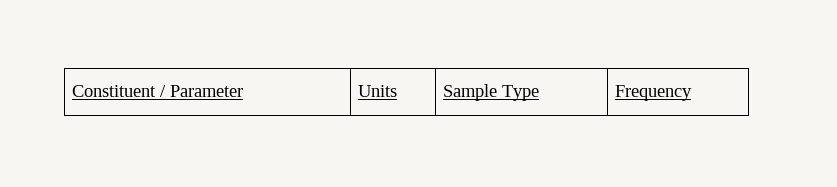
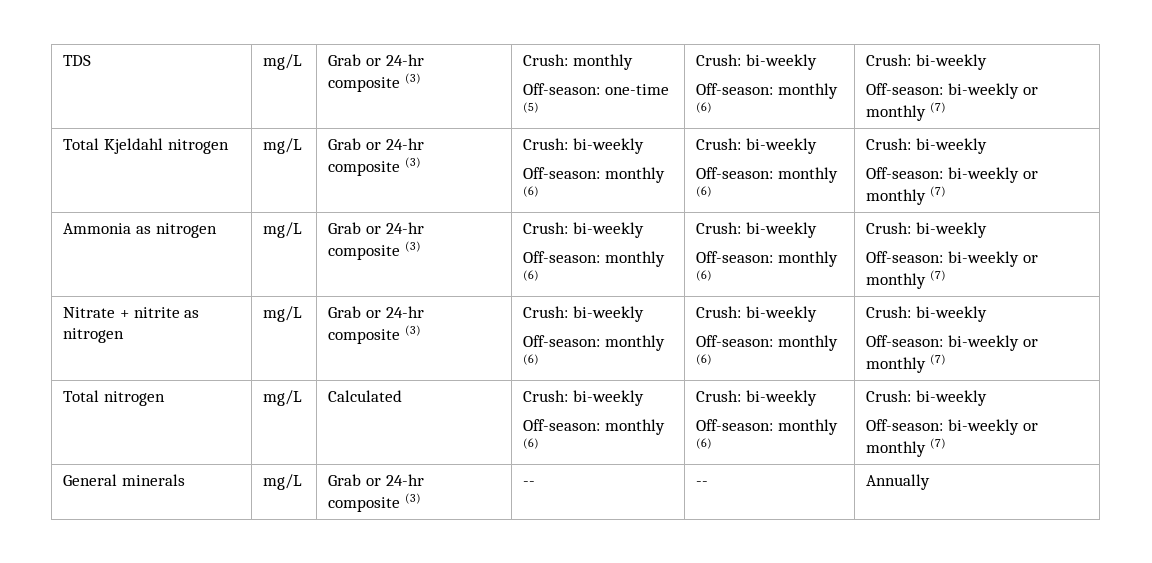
- Constituent / Parameter | Units | Sample Type | Frequency
+ TDS | mg/L | Grab or 24-hr composite (3) | Crush: monthly
+ Off-season: one-time (5) | Crush: bi-weekly
+ Off-season: monthly (6) | Crush: bi-weekly
+ Off-season: bi-weekly or monthly (7)
+ Total Kjeldahl nitrogen | mg/L | Grab or 24-hr composite (3) | Crush: bi-weekly
+ Off-season: monthly (6) | Crush: bi-weekly
+ Off-season: monthly (6) | Crush: bi-weekly
+ Off-season: bi-weekly or monthly (7)
+ Ammonia as nitrogen | mg/L | Grab or 24-hr composite (3) | Crush: bi-weekly
+ Off-season: monthly (6) | Crush: bi-weekly
+ Off-season: monthly (6) | Crush: bi-weekly
+ Off-season: bi-weekly or monthly (7)
+ Nitrate + nitrite as nitrogen | mg/L | Grab or 24-hr composite (3) | Crush: bi-weekly
+ Off-season: monthly (6) | Crush: bi-weekly
+ Off-season: monthly (6) | Crush: bi-weekly
+ Off-season: bi-weekly or monthly (7)
+ Total nitrogen | mg/L | Calculated | Crush: bi-weekly
+ Off-season: monthly (6) | Crush: bi-weekly
+ Off-season: monthly (6) | Crush: bi-weekly
+ Off-season: bi-weekly or monthly (7)
+ General minerals | mg/L | Grab or 24-hr composite (3) | -- | -- | Annually

